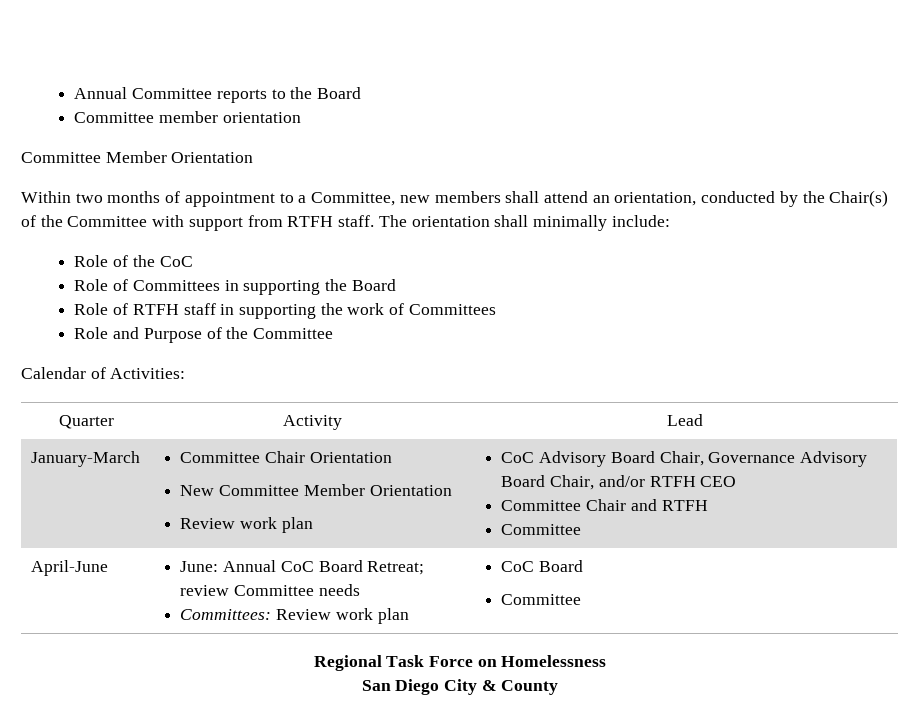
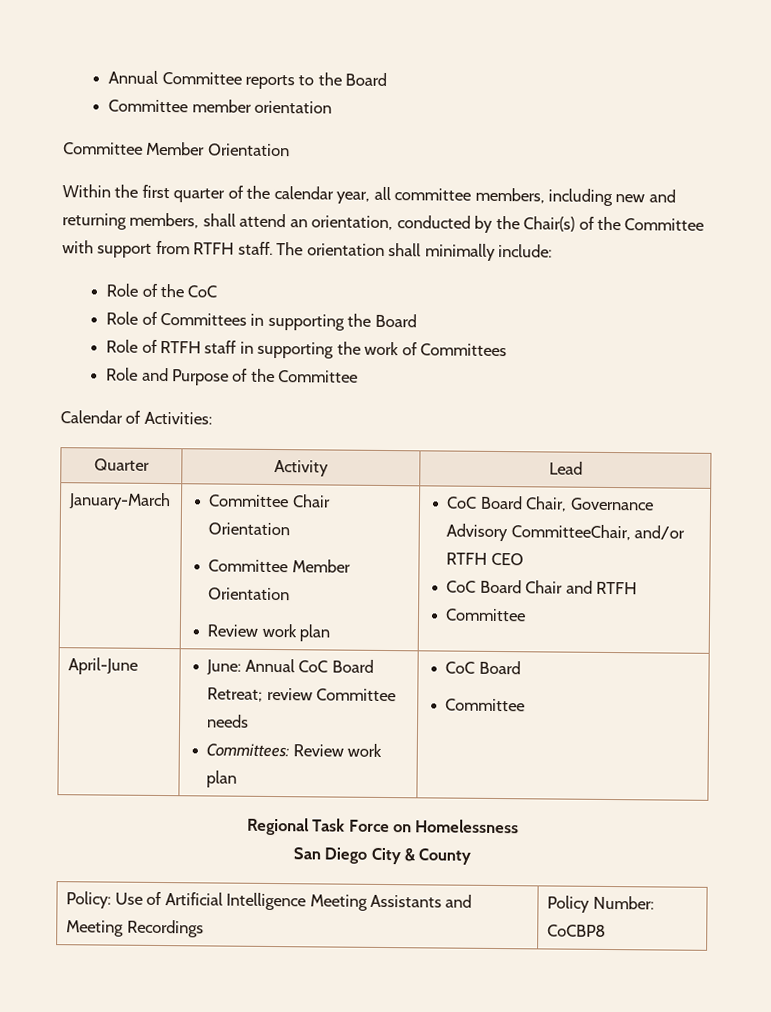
- Within two months of appointment to a Committee, new members shall attend an orientation, conducted by the Chair(s) of the Committee with support from RTFH staff.
+ Within the first quarter of the calendar year, all committee members, including new and returning members, shall attend an orientation, conducted by the Chair(s) of the Committee with support from RTFH staff.
  January-March | Committee Chair Orientation
- New Committee Member Orientation
- Review work plan | CoC Advisory Board Chair, Governance Advisory Board Chair, and/or RTFH CEO
- Committee Chair and RTFH
+ Committee Member Orientation
+ Review work plan | CoC Board Chair, Governance Advisory CommitteeChair, and/or RTFH CEO
+ CoC Board Chair and RTFH
+ Policy: Use of Artificial Intelligence Meeting Assistants and Meeting Recordings | Policy Number: CoCBP8

